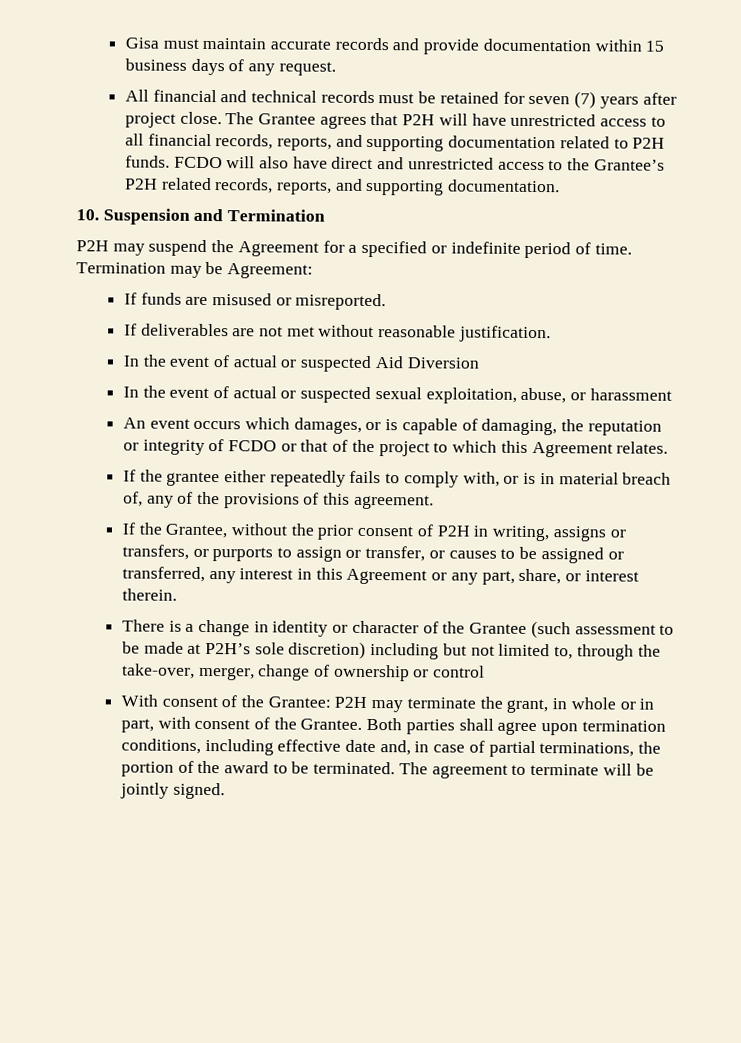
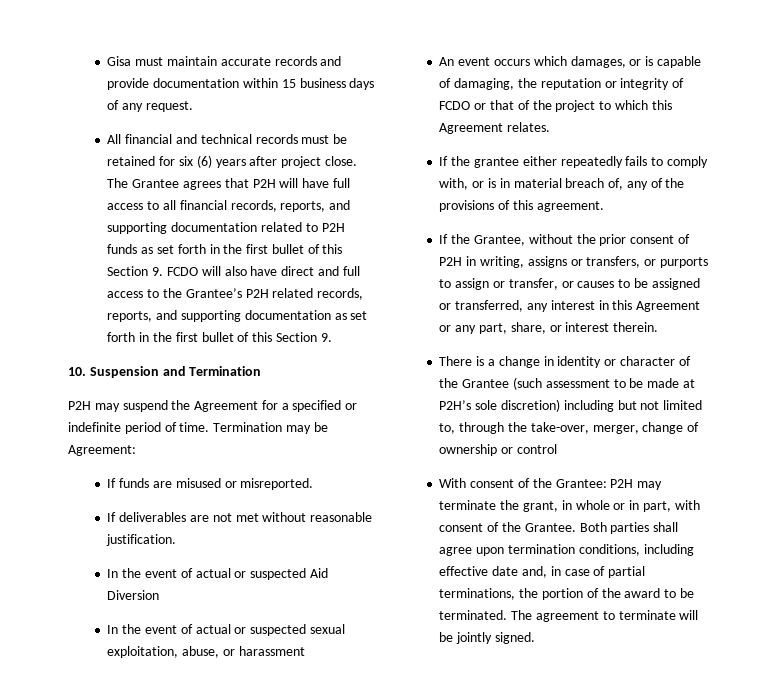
- All financial and technical records must be retained for seven (7) years after project close.
+ All financial and technical records must be retained for six (6) years after project close.
- The Grantee agrees that P2H will have unrestricted access to all financial records, reports, and supporting documentation related to P2H funds. FCDO will also have direct and unrestricted access to the Grantee’s P2H related records, reports, and supporting documentation.
+ The Grantee agrees that P2H will have full access to all financial records, reports, and supporting documentation related to P2H funds as set forth in the first bullet of this Section 9. FCDO will also have direct and full access to the Grantee’s P2H related records, reports, and supporting documentation as set forth in the first bullet of this Section 9.

